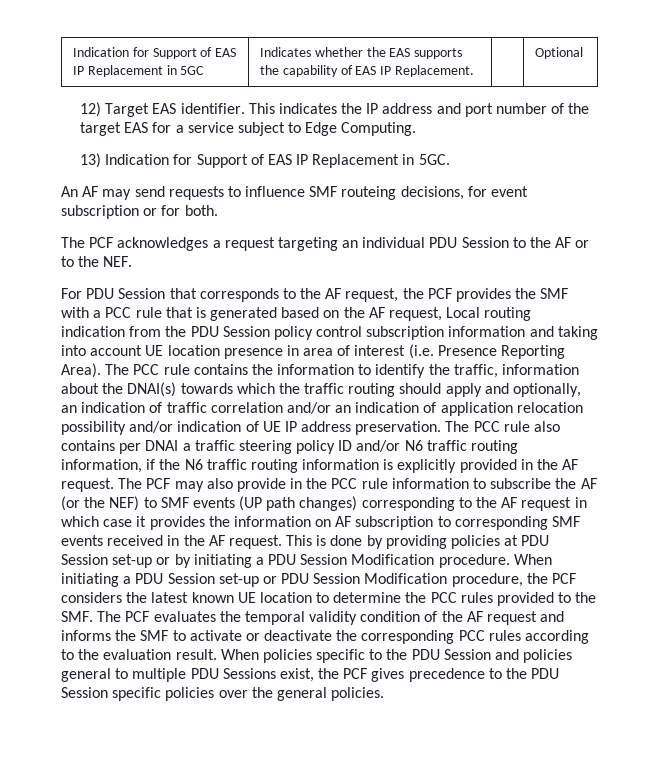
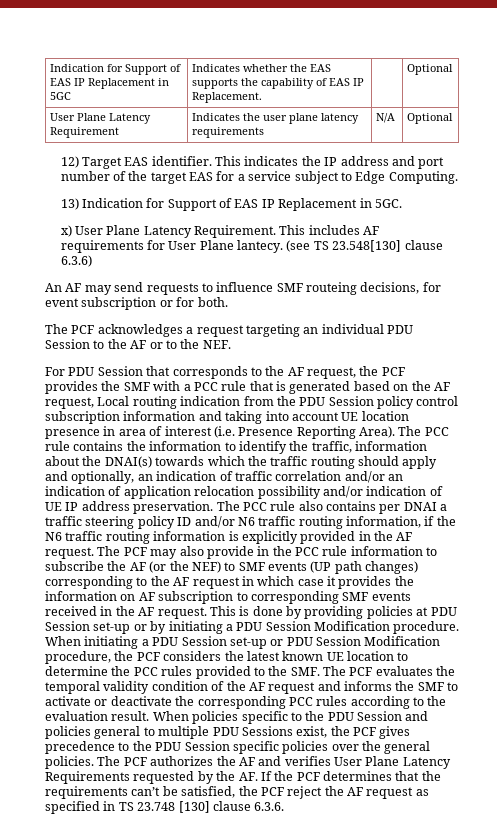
+ User Plane Latency Requirement | Indicates the user plane latency requirements | N/A | Optional
+ x) User Plane Latency Requirement. This includes AF requirements for User Plane lantecy. (see TS 23.548[130] clause 6.3.6)
+ The PCF authorizes the AF and verifies User Plane Latency Requirements requested by the AF. If the PCF determines that the requirements can’t be satisfied, the PCF reject the AF request as specified in TS 23.748 [130] clause 6.3.6.

